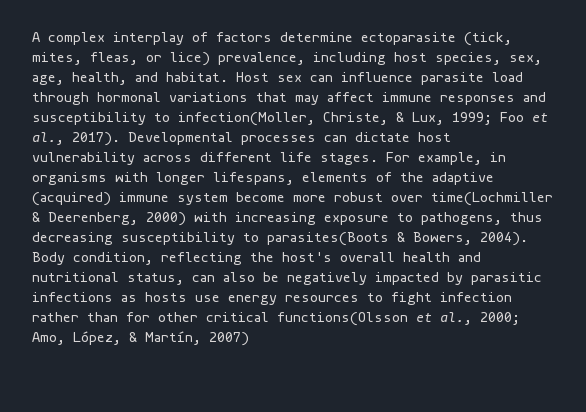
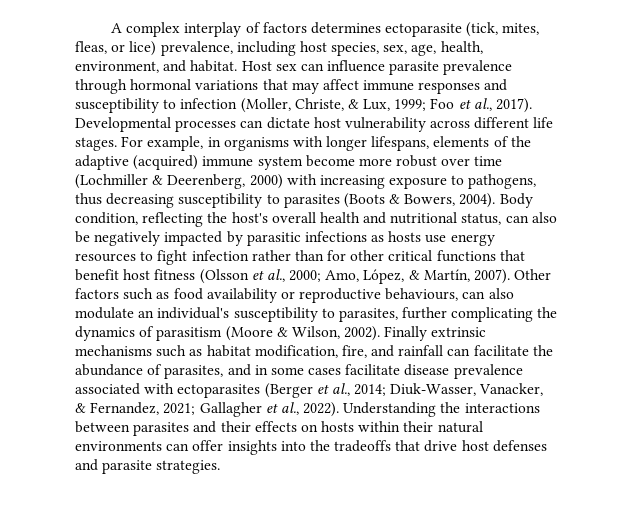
- A complex interplay of factors determine ectoparasite (tick, mites, fleas, or lice) prevalence, including host species, sex, age, health, and habitat.
+ A complex interplay of factors determines ectoparasite (tick, mites, fleas, or lice) prevalence, including host species, sex, age, health, environment, and habitat.
- Host sex can influence parasite load through hormonal variations that may affect immune responses and susceptibility to infection(Moller, Christe, & Lux, 1999; Foo et al., 2017).
+ Host sex can influence parasite prevalence through hormonal variations that may affect immune responses and susceptibility to infection (Moller, Christe, & Lux, 1999; Foo et al., 2017).
- For example, in organisms with longer lifespans, elements of the adaptive (acquired) immune system become more robust over time(Lochmiller & Deerenberg, 2000) with increasing exposure to pathogens, thus decreasing susceptibility to parasites(Boots & Bowers, 2004).
+ For example, in organisms with longer lifespans, elements of the adaptive (acquired) immune system become more robust over time (Lochmiller & Deerenberg, 2000) with increasing exposure to pathogens, thus decreasing susceptibility to parasites (Boots & Bowers, 2004).
- Body condition, reflecting the host's overall health and nutritional status, can also be negatively impacted by parasitic infections as hosts use energy resources to fight infection rather than for other critical functions(Olsson et al., 2000; Amo, López, & Martín, 2007)
+ Body condition, reflecting the host's overall health and nutritional status, can also be negatively impacted by parasitic infections as hosts use energy resources to fight infection rather than for other critical functions that benefit host fitness (Olsson et al., 2000; Amo, López, & Martín, 2007). Other factors such as food availability or reproductive behaviours, can also modulate an individual's susceptibility to parasites, further complicating the dynamics of parasitism (Moore & Wilson, 2002). Finally extrinsic mechanisms such as habitat modification, fire, and rainfall can facilitate the abundance of parasites, and in some cases facilitate disease prevalence associated with ectoparasites (Berger et al., 2014; Diuk-Wasser, Vanacker, & Fernandez, 2021; Gallagher et al., 2022). Understanding the interactions between parasites and their effects on hosts within their natural environments can offer insights into the tradeoffs that drive host defenses and parasite strategies.

